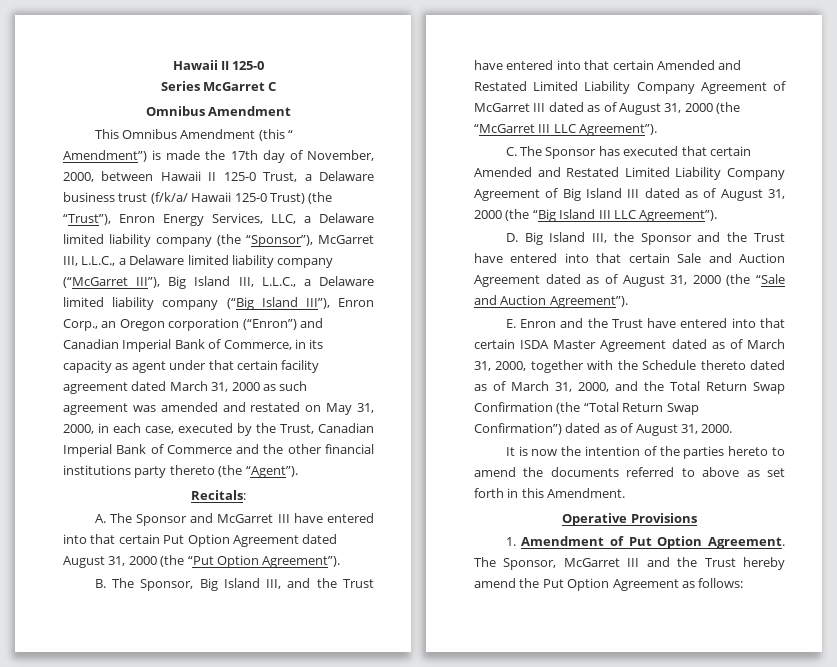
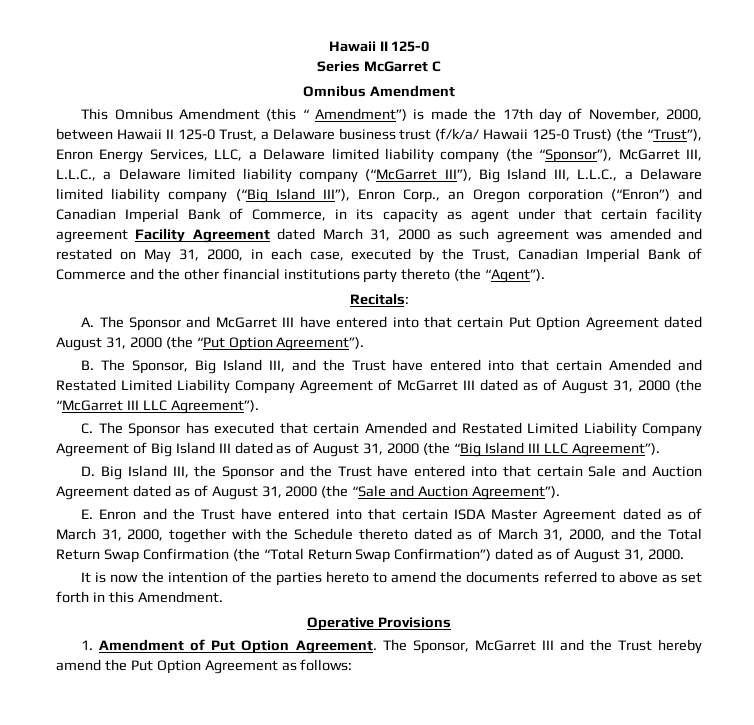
- This Omnibus Amendment (this “ Amendment”) is made the 17th day of November, 2000, between Hawaii II 125-0 Trust, a Delaware business trust (f/k/a/ Hawaii 125-0 Trust) (the “Trust”), Enron Energy Services, LLC, a Delaware limited liability company (the “Sponsor”), McGarret III, L.L.C., a Delaware limited liability company (“McGarret III”), Big Island III, L.L.C., a Delaware limited liability company (“Big Island III”), Enron Corp., an Oregon corporation (“Enron”) and Canadian Imperial Bank of Commerce, in its capacity as agent under that certain facility agreement dated March 31, 2000 as such agreement was amended and restated on May 31, 2000, in each case, executed by the Trust, Canadian Imperial Bank of Commerce and the other financial institutions party thereto (the “Agent”).
+ This Omnibus Amendment (this “ Amendment”) is made the 17th day of November, 2000, between Hawaii II 125-0 Trust, a Delaware business trust (f/k/a/ Hawaii 125-0 Trust) (the “Trust”), Enron Energy Services, LLC, a Delaware limited liability company (the “Sponsor”), McGarret III, L.L.C., a Delaware limited liability company (“McGarret III”), Big Island III, L.L.C., a Delaware limited liability company (“Big Island III”), Enron Corp., an Oregon corporation (“Enron”) and Canadian Imperial Bank of Commerce, in its capacity as agent under that certain facility agreement Facility Agreement dated March 31, 2000 as such agreement was amended and restated on May 31, 2000, in each case, executed by the Trust, Canadian Imperial Bank of Commerce and the other financial institutions party thereto (the “Agent”).

